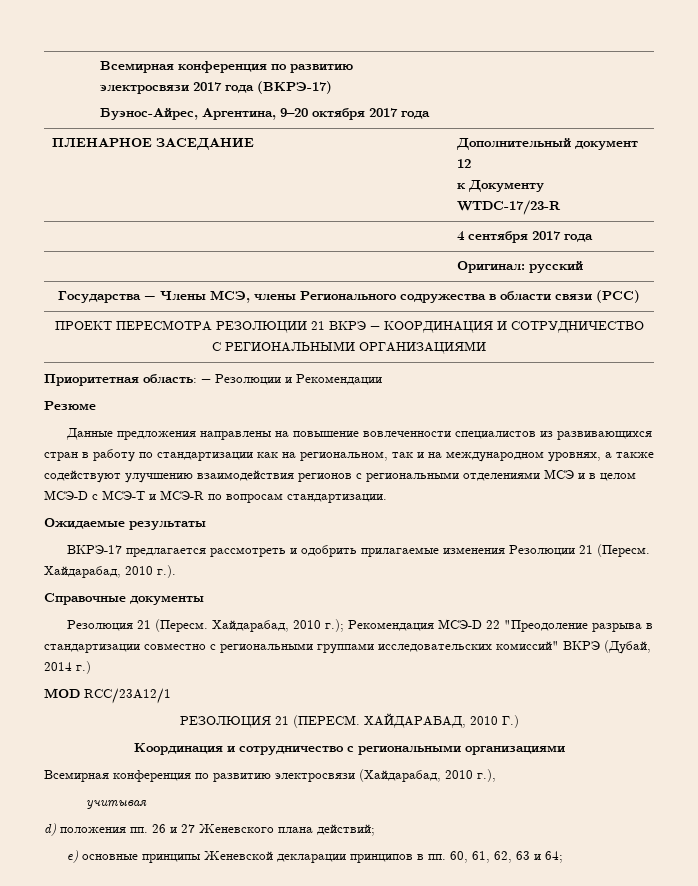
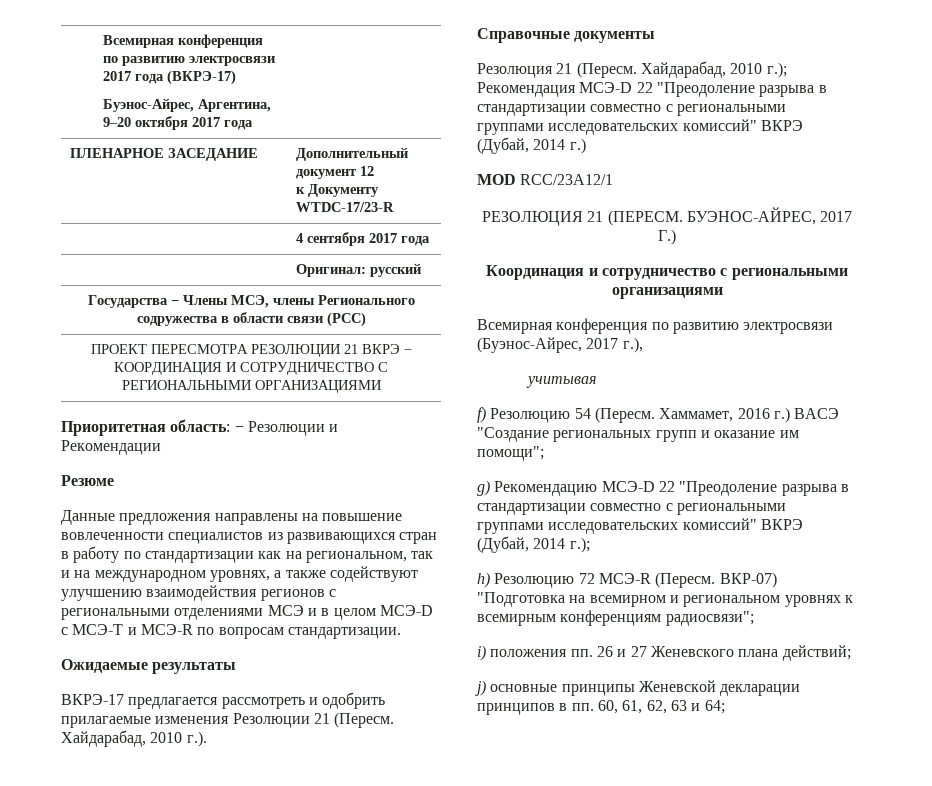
- ХАЙДАРАБАД, 2010 Г.)
+ БУЭНОС-АЙРЕС, 2017 Г.)
- Всемирная конференция по развитию электросвязи (Хайдарабад, 2010 г.),
+ Всемирная конференция по развитию электросвязи (Буэнос-Айрес, 2017 г.),
- d) положения пп. 26 и 27 Женевского плана действий;
+ f) Резолюцию 54 (Пересм. Хаммамет, 2016 г.) ВАСЭ "Создание региональных групп и оказание им помощи";
+ g) Рекомендацию МСЭ-D 22 "Преодоление разрыва в стандартизации совместно с региональными группами исследовательских комиссий" ВКРЭ (Дубай, 2014 г.);
+ h) Резолюцию 72 МСЭ-R (Пересм. ВКР-07) "Подготовка на всемирном и региональном уровнях к всемирным конференциям радиосвязи";
+ i) положения пп. 26 и 27 Женевского плана действий;
- е) основные принципы Женевской декларации принципов в пп. 60, 61, 62, 63 и 64;
+ j) основные принципы Женевской декларации принципов в пп. 60, 61, 62, 63 и 64;

